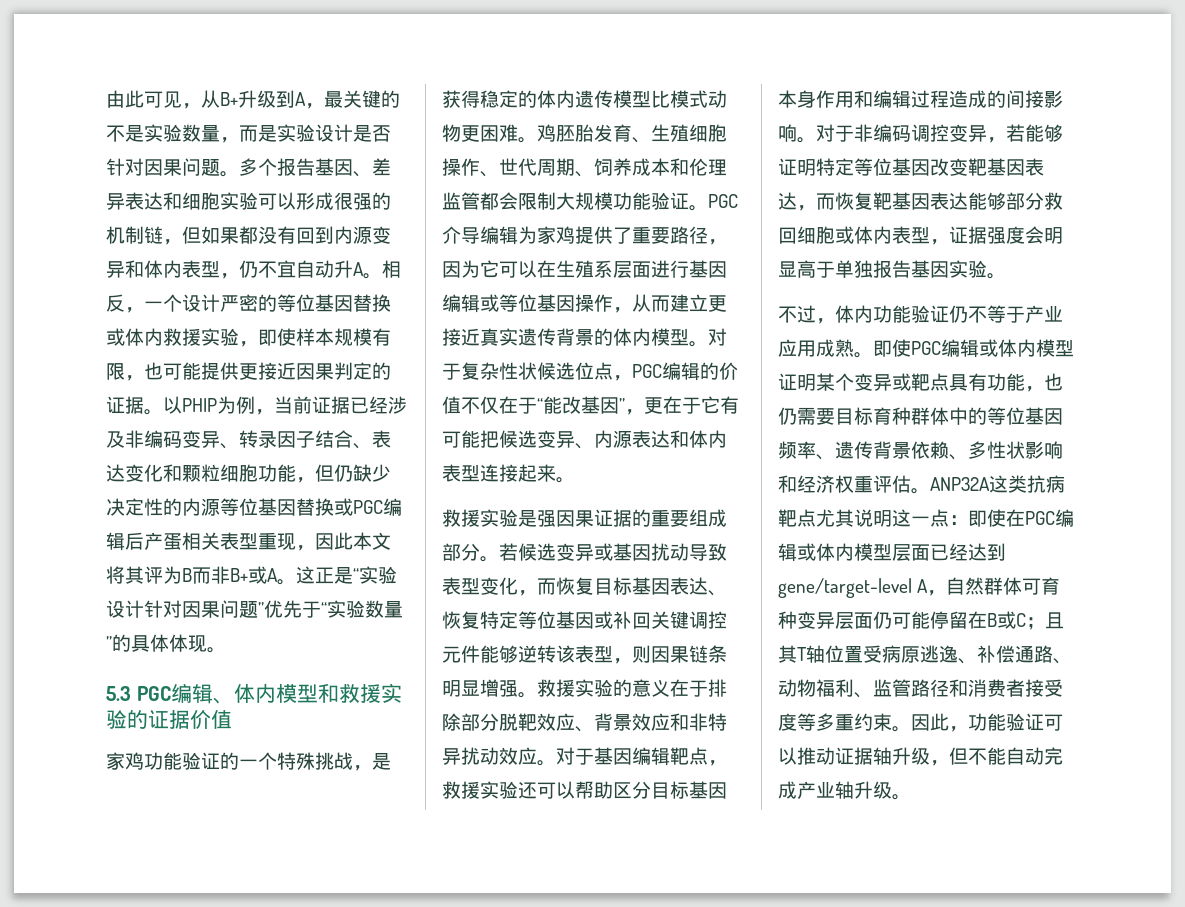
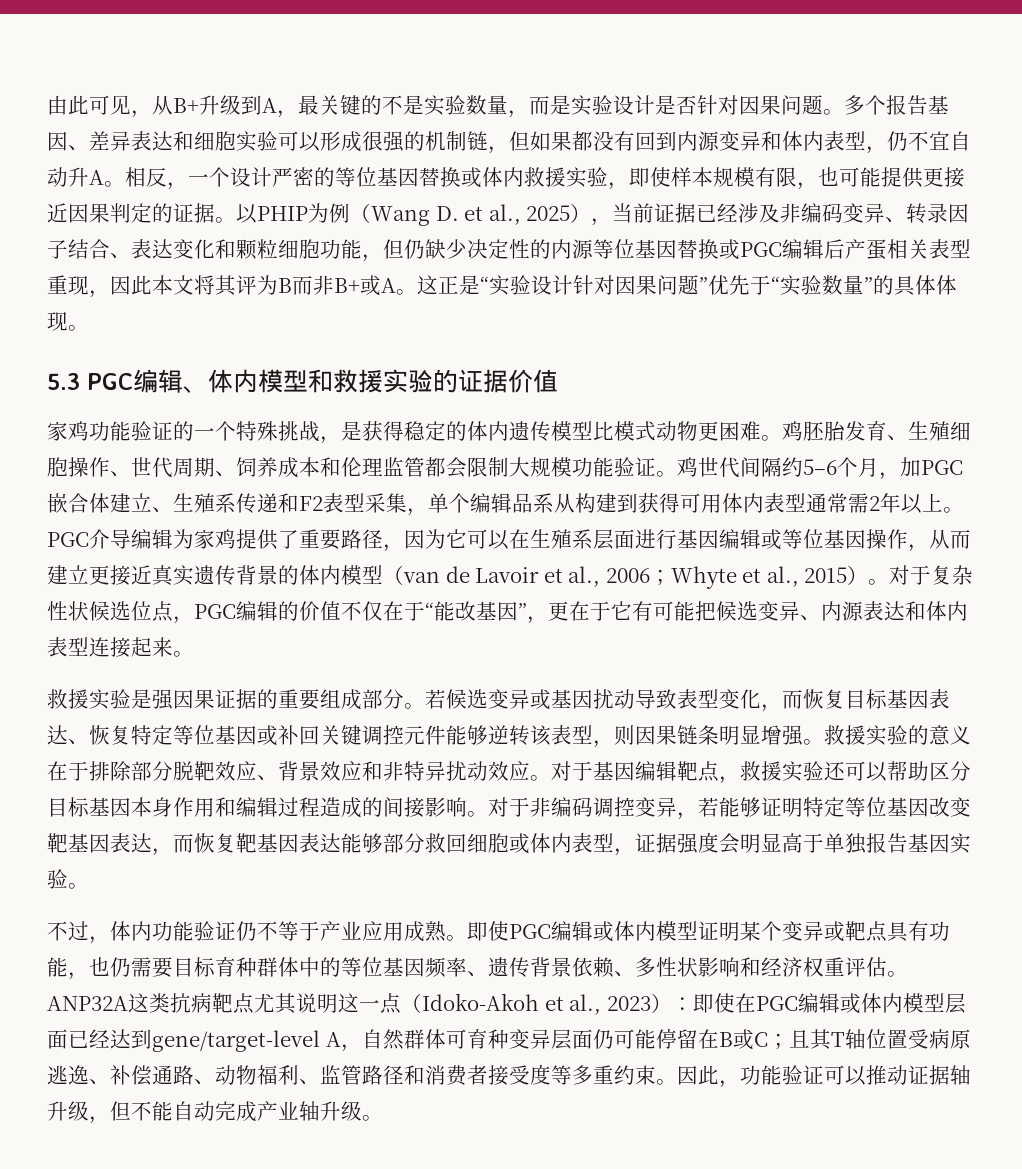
- 以PHIP为例，当前证据已经涉及非编码变异、转录因子结合、表达变化和颗粒细胞功能，但仍缺少决定性的内源等位基因替换或PGC编辑后产蛋相关表型重现，因此本文将其评为B而非B+或A。
+ 以PHIP为例（Wang D. et al., 2025），当前证据已经涉及非编码变异、转录因子结合、表达变化和颗粒细胞功能，但仍缺少决定性的内源等位基因替换或PGC编辑后产蛋相关表型重现，因此本文将其评为B而非B+或A。
+ 鸡世代间隔约5–6个月，加PGC嵌合体建立、生殖系传递和F2表型采集，单个编辑品系从构建到获得可用体内表型通常需2年以上。
- PGC介导编辑为家鸡提供了重要路径，因为它可以在生殖系层面进行基因编辑或等位基因操作，从而建立更接近真实遗传背景的体内模型。
+ PGC介导编辑为家鸡提供了重要路径，因为它可以在生殖系层面进行基因编辑或等位基因操作，从而建立更接近真实遗传背景的体内模型（van de Lavoir et al., 2006；Whyte et al., 2015）。
- ANP32A这类抗病靶点尤其说明这一点：即使在PGC编辑或体内模型层面已经达到gene/target-level A，自然群体可育种变异层面仍可能停留在B或C；且其T轴位置受病原逃逸、补偿通路、动物福利、监管路径和消费者接受度等多重约束。
+ ANP32A这类抗病靶点尤其说明这一点（Idoko-Akoh et al., 2023）：即使在PGC编辑或体内模型层面已经达到gene/target-level A，自然群体可育种变异层面仍可能停留在B或C；且其T轴位置受病原逃逸、补偿通路、动物福利、监管路径和消费者接受度等多重约束。

